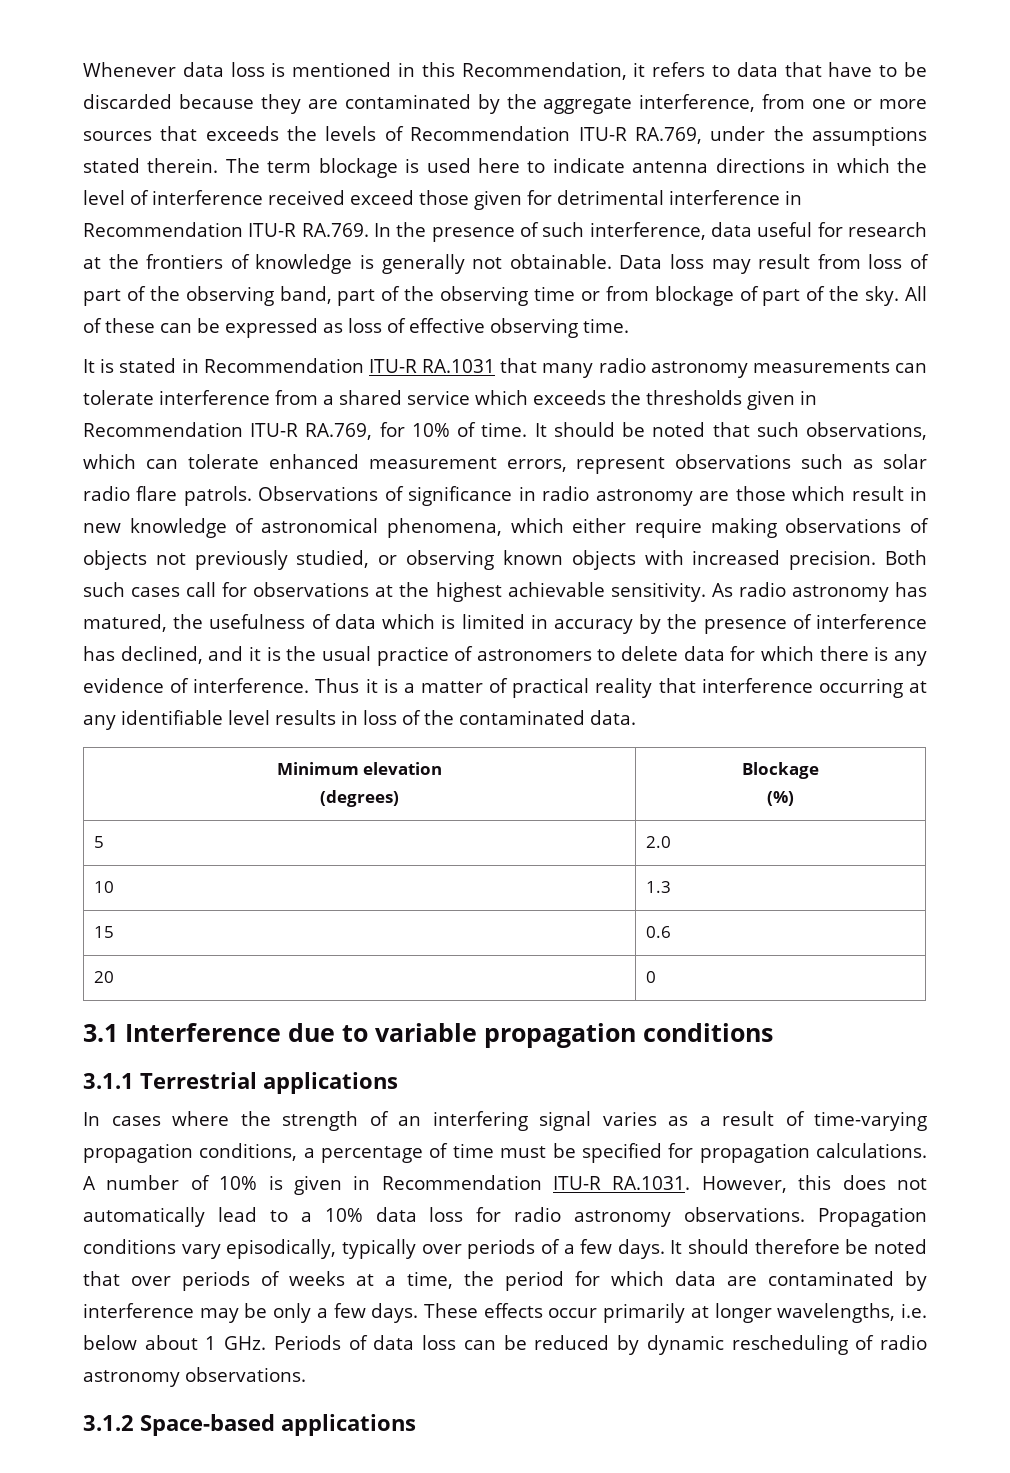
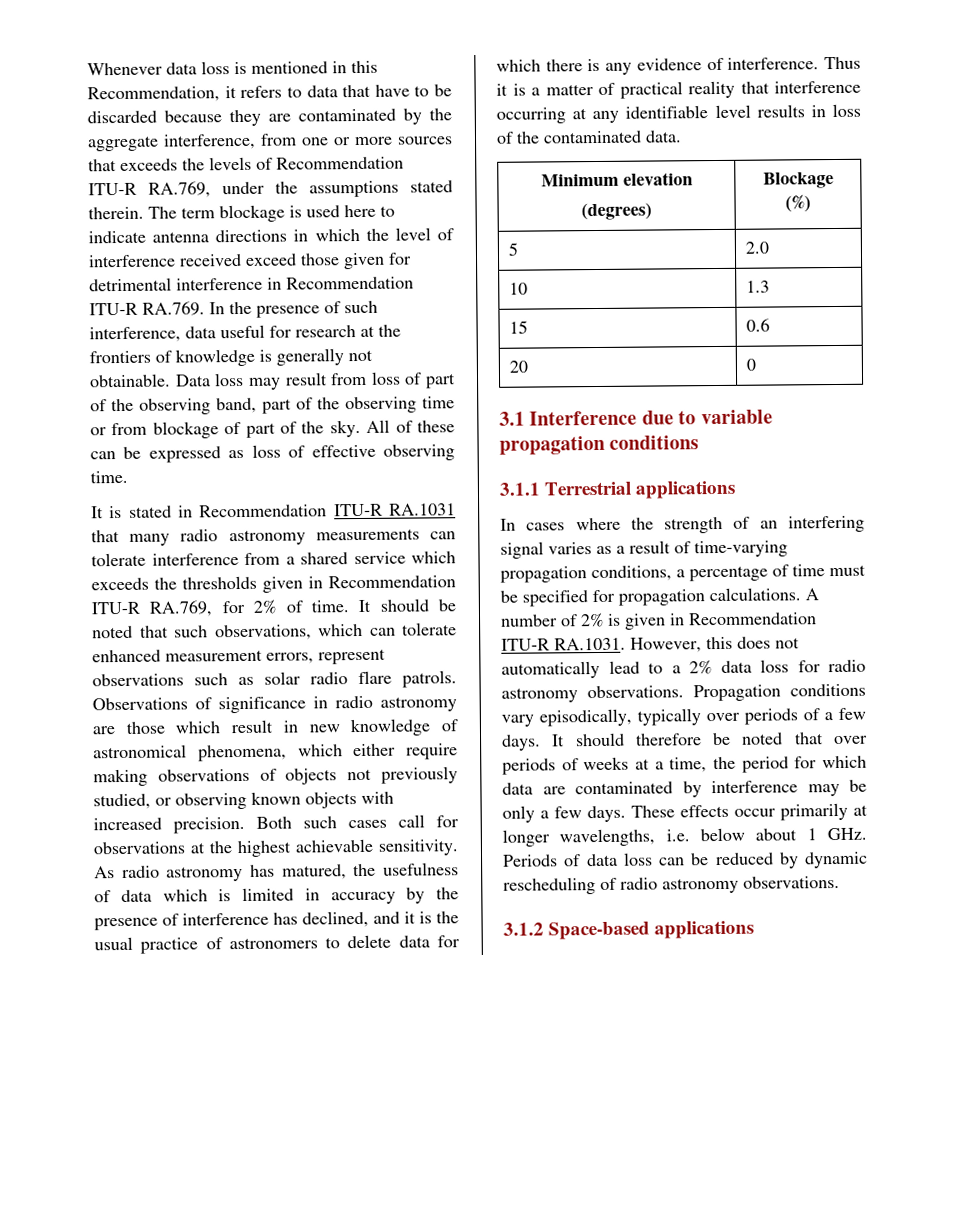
- It is stated in Recommendation ITU-R RA.1031 that many radio astronomy measurements can tolerate interference from a shared service which exceeds the thresholds given in Recommendation ITU-R RA.769, for 10% of time.
+ It is stated in Recommendation ITU-R RA.1031 that many radio astronomy measurements can tolerate interference from a shared service which exceeds the thresholds given in Recommendation ITU-R RA.769, for 2% of time.
- A number of 10% is given in Recommendation ITU-R RA.1031. However, this does not automatically lead to a 10% data loss for radio astronomy observations.
+ A number of 2% is given in Recommendation ITU-R RA.1031. However, this does not automatically lead to a 2% data loss for radio astronomy observations.

